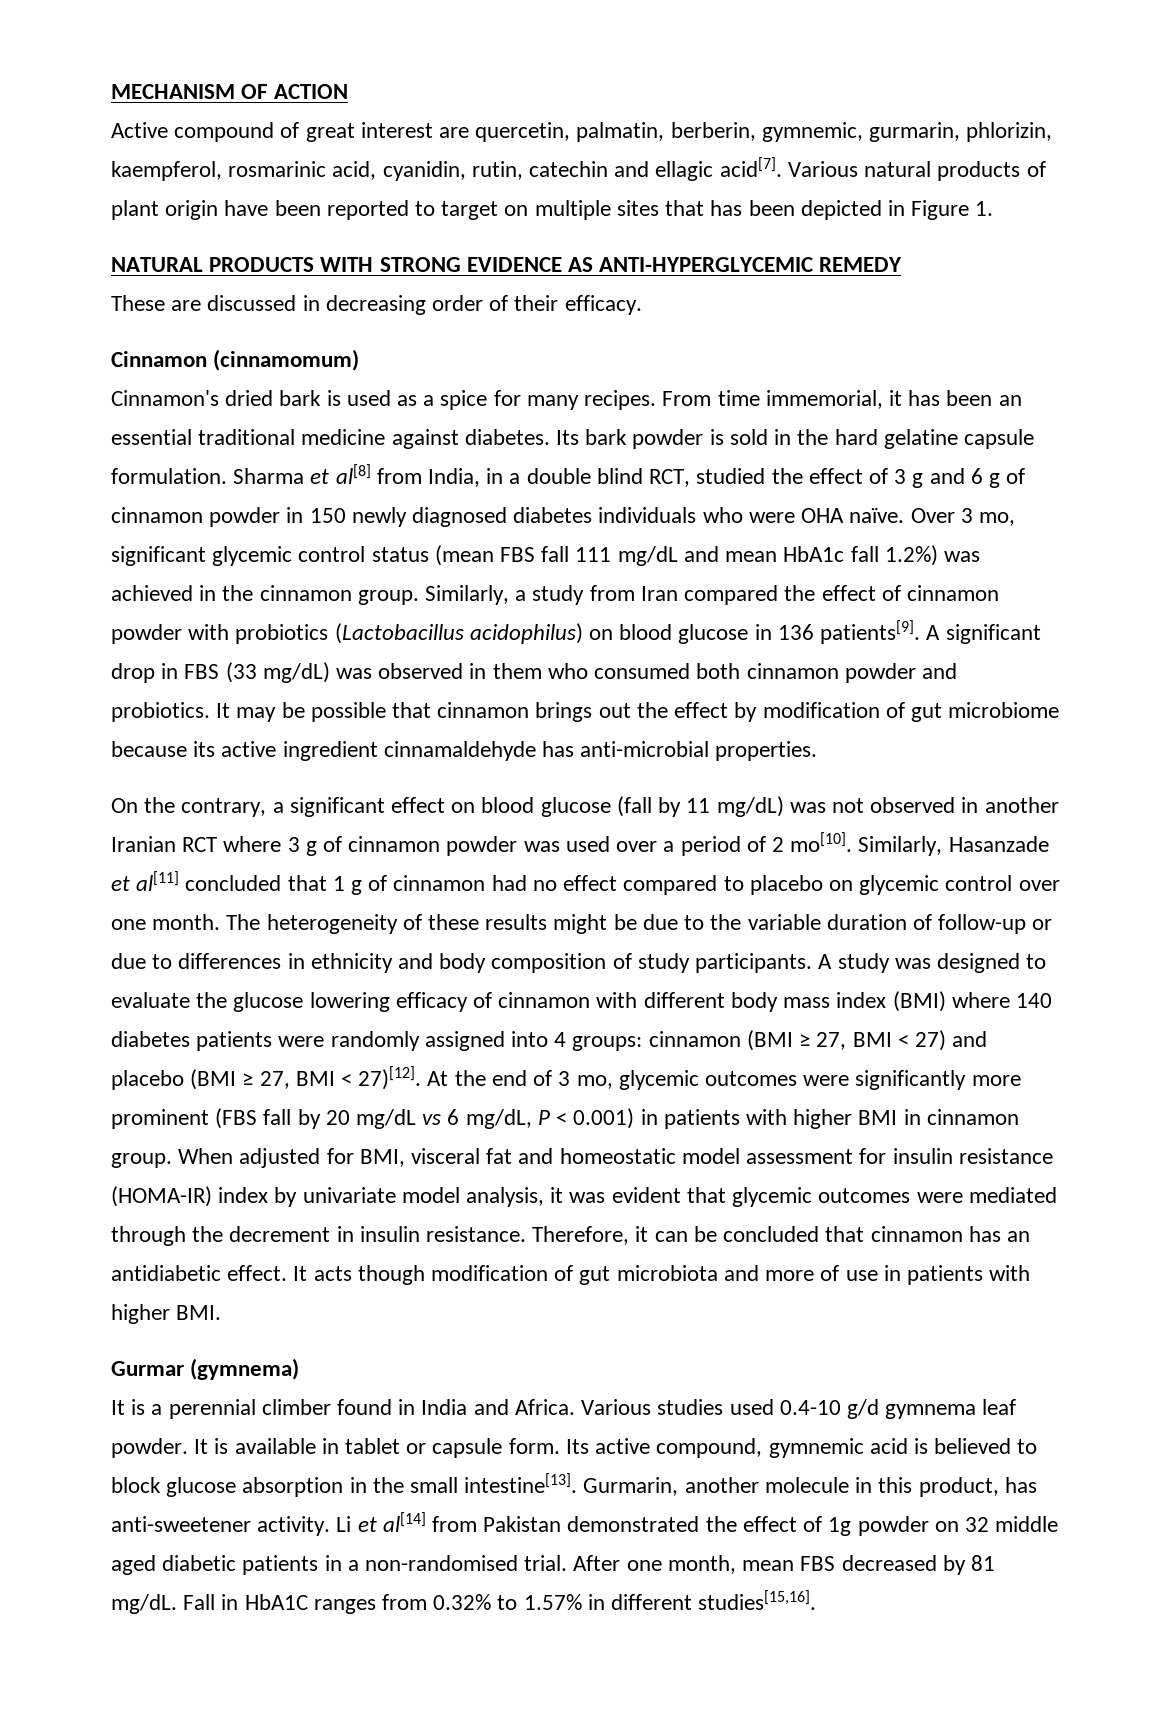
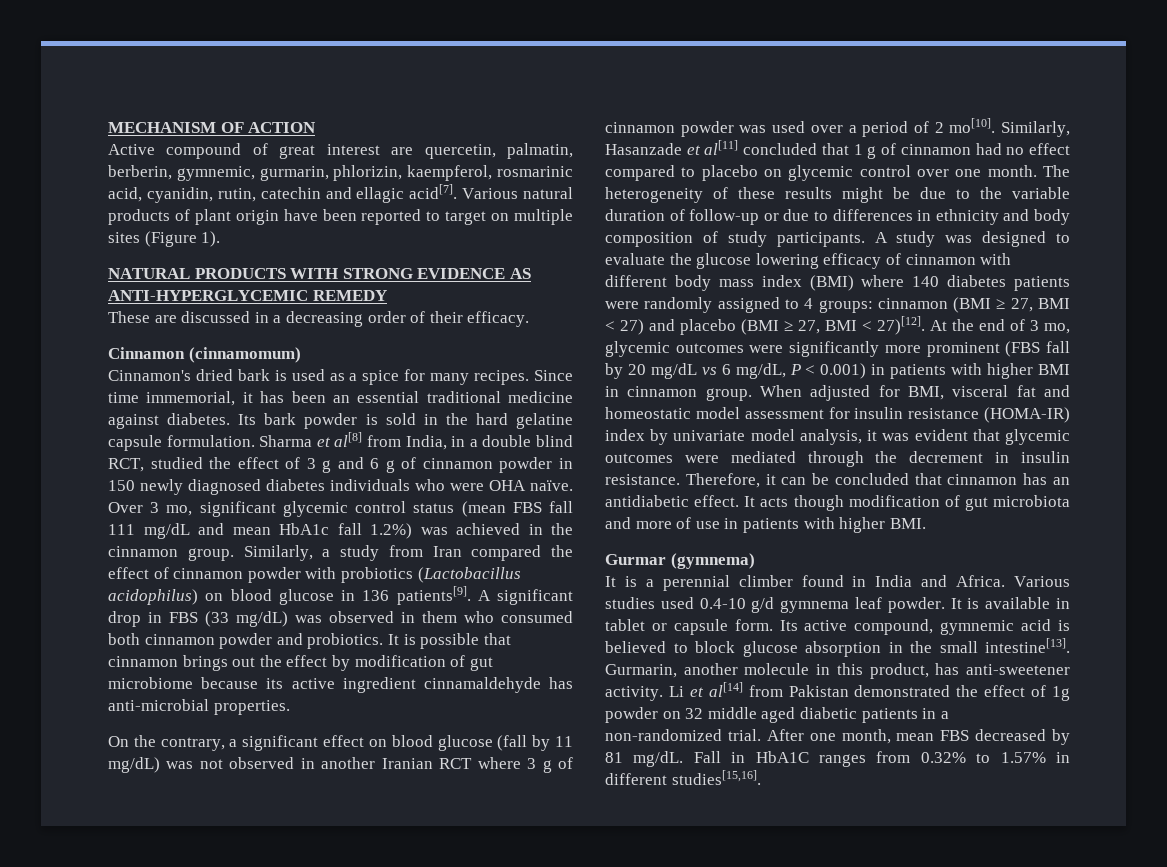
- Various natural products of plant origin have been reported to target on multiple sites that has been depicted in Figure 1.
+ Various natural products of plant origin have been reported to target on multiple sites (Figure 1).
- These are discussed in decreasing order of their efficacy.
+ These are discussed in a decreasing order of their efficacy.
- From time immemorial, it has been an essential traditional medicine against diabetes.
+ Since time immemorial, it has been an essential traditional medicine against diabetes.
- It may be possible that cinnamon brings out the effect by modification of gut microbiome because its active ingredient cinnamaldehyde has anti-microbial properties.
+ It is possible that cinnamon brings out the effect by modification of gut microbiome because its active ingredient cinnamaldehyde has anti-microbial properties.
- A study was designed to evaluate the glucose lowering efficacy of cinnamon with different body mass index (BMI) where 140 diabetes patients were randomly assigned into 4 groups: cinnamon (BMI ≥ 27, BMI < 27) and placebo (BMI ≥ 27, BMI < 27)[12].
+ A study was designed to evaluate the glucose lowering efficacy of cinnamon with different body mass index (BMI) where 140 diabetes patients were randomly assigned to 4 groups: cinnamon (BMI ≥ 27, BMI < 27) and placebo (BMI ≥ 27, BMI < 27)[12].
- Li et al[14] from Pakistan demonstrated the effect of 1g powder on 32 middle aged diabetic patients in a non-randomised trial.
+ Li et al[14] from Pakistan demonstrated the effect of 1g powder on 32 middle aged diabetic patients in a non-randomized trial.

